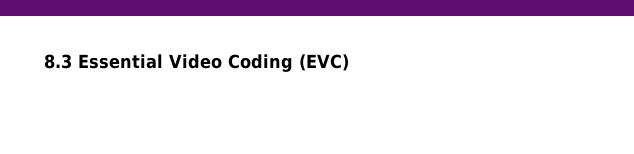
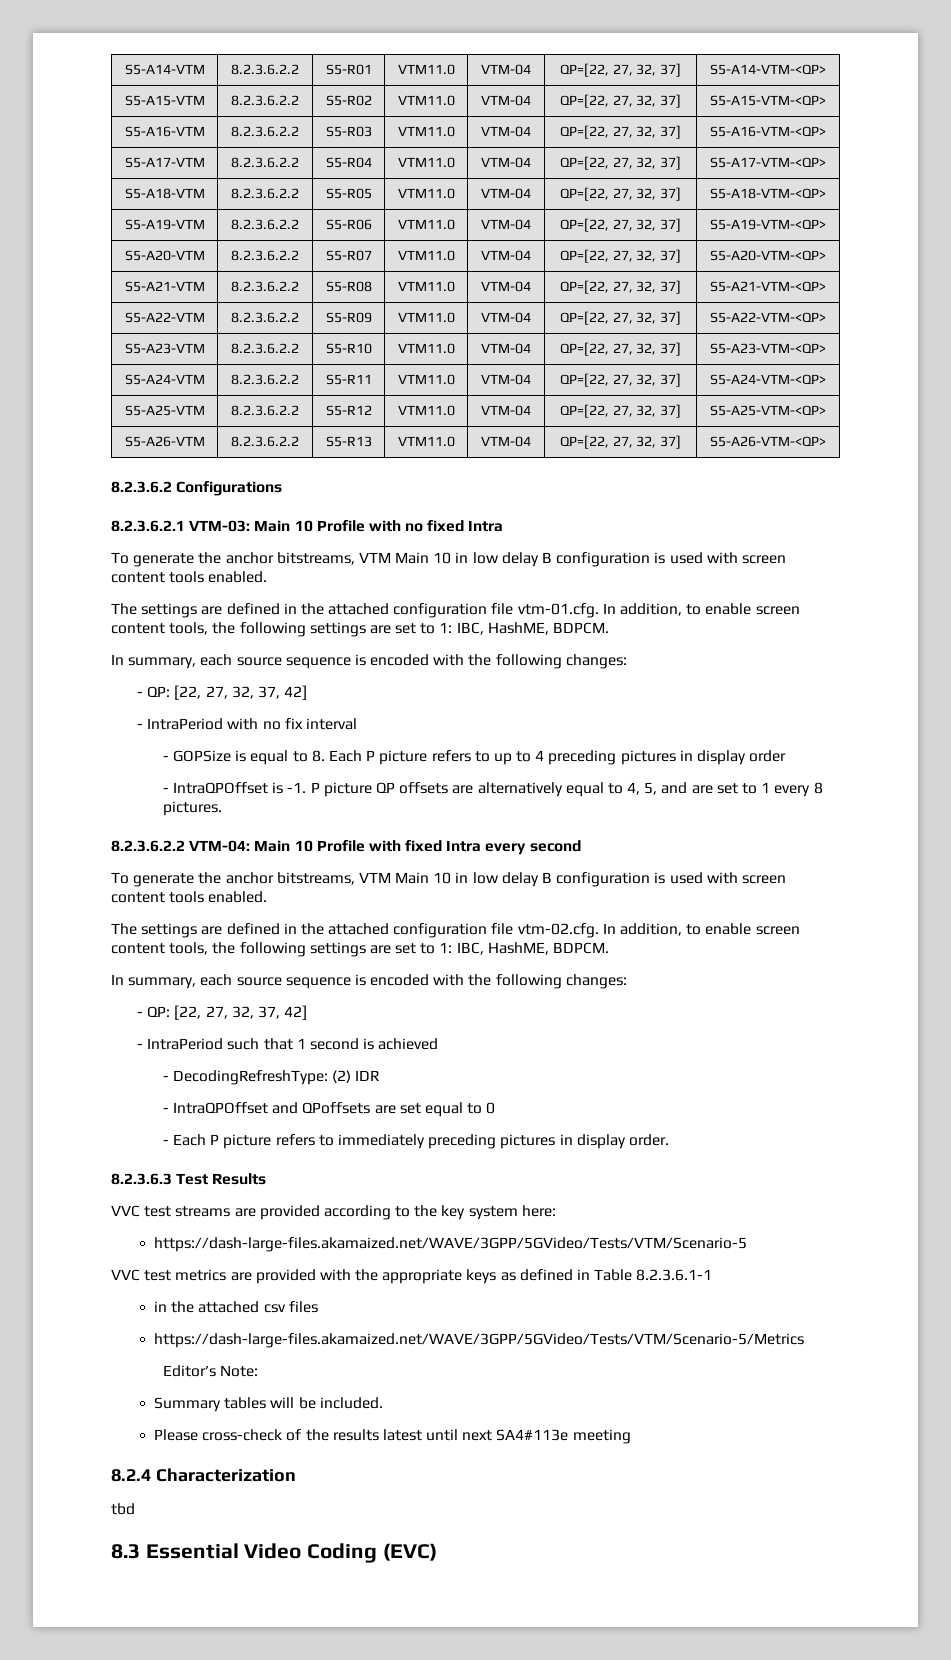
+ S5-A14-VTM | 8.2.3.6.2.2 | S5-R01 | VTM11.0 | VTM-04 | QP=[22, 27, 32, 37] | S5-A14-VTM-<QP>
+ S5-A15-VTM | 8.2.3.6.2.2 | S5-R02 | VTM11.0 | VTM-04 | QP=[22, 27, 32, 37] | S5-A15-VTM-<QP>
+ S5-A16-VTM | 8.2.3.6.2.2 | S5-R03 | VTM11.0 | VTM-04 | QP=[22, 27, 32, 37] | S5-A16-VTM-<QP>
+ S5-A17-VTM | 8.2.3.6.2.2 | S5-R04 | VTM11.0 | VTM-04 | QP=[22, 27, 32, 37] | S5-A17-VTM-<QP>
+ S5-A18-VTM | 8.2.3.6.2.2 | S5-R05 | VTM11.0 | VTM-04 | QP=[22, 27, 32, 37] | S5-A18-VTM-<QP>
+ S5-A19-VTM | 8.2.3.6.2.2 | S5-R06 | VTM11.0 | VTM-04 | QP=[22, 27, 32, 37] | S5-A19-VTM-<QP>
+ S5-A20-VTM | 8.2.3.6.2.2 | S5-R07 | VTM11.0 | VTM-04 | QP=[22, 27, 32, 37] | S5-A20-VTM-<QP>
+ S5-A21-VTM | 8.2.3.6.2.2 | S5-R08 | VTM11.0 | VTM-04 | QP=[22, 27, 32, 37] | S5-A21-VTM-<QP>
+ S5-A22-VTM | 8.2.3.6.2.2 | S5-R09 | VTM11.0 | VTM-04 | QP=[22, 27, 32, 37] | S5-A22-VTM-<QP>
+ S5-A23-VTM | 8.2.3.6.2.2 | S5-R10 | VTM11.0 | VTM-04 | QP=[22, 27, 32, 37] | S5-A23-VTM-<QP>
+ S5-A24-VTM | 8.2.3.6.2.2 | S5-R11 | VTM11.0 | VTM-04 | QP=[22, 27, 32, 37] | S5-A24-VTM-<QP>
+ S5-A25-VTM | 8.2.3.6.2.2 | S5-R12 | VTM11.0 | VTM-04 | QP=[22, 27, 32, 37] | S5-A25-VTM-<QP>
+ S5-A26-VTM | 8.2.3.6.2.2 | S5-R13 | VTM11.0 | VTM-04 | QP=[22, 27, 32, 37] | S5-A26-VTM-<QP>
+ 8.2.3.6.2 Configurations
+ 8.2.3.6.2.1 VTM-03: Main 10 Profile with no fixed Intra
+ To generate the anchor bitstreams, VTM Main 10 in low delay B configuration is used with screen content tools enabled.
+ The settings are defined in the attached configuration file vtm-01.cfg. In addition, to enable screen content tools, the following settings are set to 1: IBC, HashME, BDPCM.
+ In summary, each source sequence is encoded with the following changes:
+ - QP: [22, 27, 32, 37, 42]
+ - IntraPeriod with no fix interval
+ - GOPSize is equal to 8. Each P picture refers to up to 4 preceding pictures in display order
+ - IntraQPOffset is -1. P picture QP offsets are alternatively equal to 4, 5, and are set to 1 every 8 pictures.
+ 8.2.3.6.2.2 VTM-04: Main 10 Profile with fixed Intra every second
+ To generate the anchor bitstreams, VTM Main 10 in low delay B configuration is used with screen content tools enabled.
+ The settings are defined in the attached configuration file vtm-02.cfg. In addition, to enable screen content tools, the following settings are set to 1: IBC, HashME, BDPCM.
+ In summary, each source sequence is encoded with the following changes:
+ - QP: [22, 27, 32, 37, 42]
+ - IntraPeriod such that 1 second is achieved
+ - DecodingRefreshType: (2) IDR
+ - IntraQPOffset and QPoffsets are set equal to 0
+ - Each P picture refers to immediately preceding pictures in display order.
+ 8.2.3.6.3 Test Results
+ VVC test streams are provided according to the key system here:
+ https://dash-large-files.akamaized.net/WAVE/3GPP/5GVideo/Tests/VTM/Scenario-5
+ VVC test metrics are provided with the appropriate keys as defined in Table 8.2.3.6.1-1
+ in the attached csv files
+ https://dash-large-files.akamaized.net/WAVE/3GPP/5GVideo/Tests/VTM/Scenario-5/Metrics
+ Editor’s Note:
+ Summary tables will be included.
+ Please cross-check of the results latest until next SA4#113e meeting
+ 8.2.4 Characterization
+ tbd

